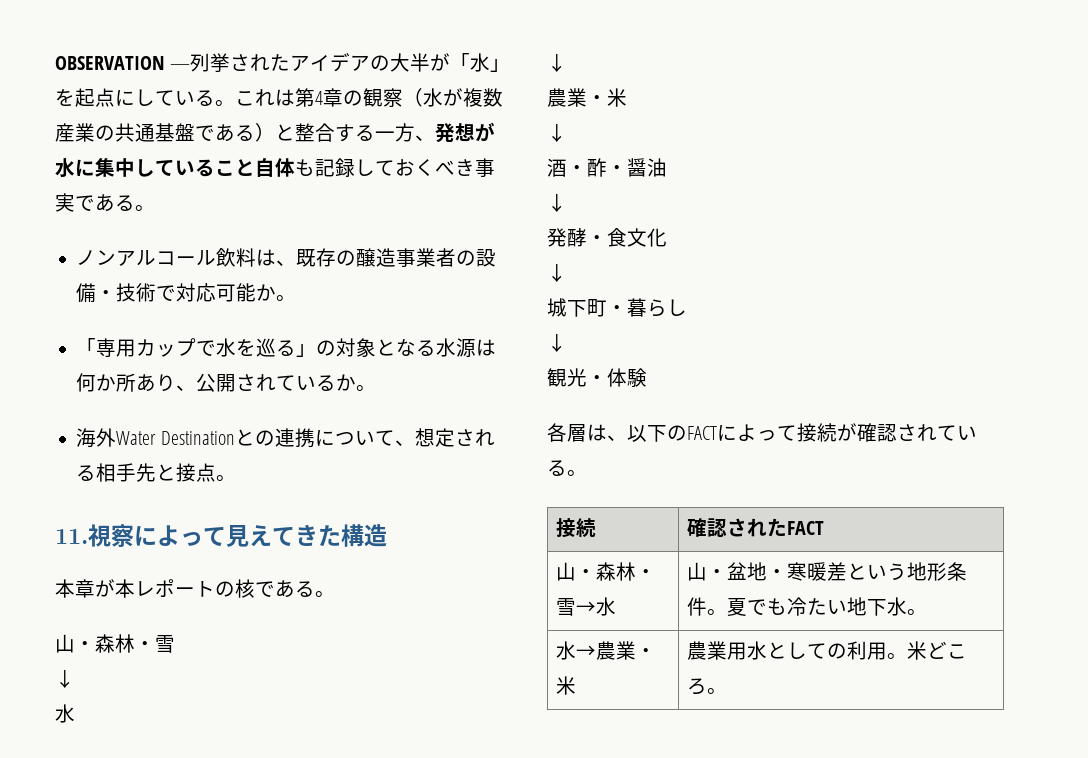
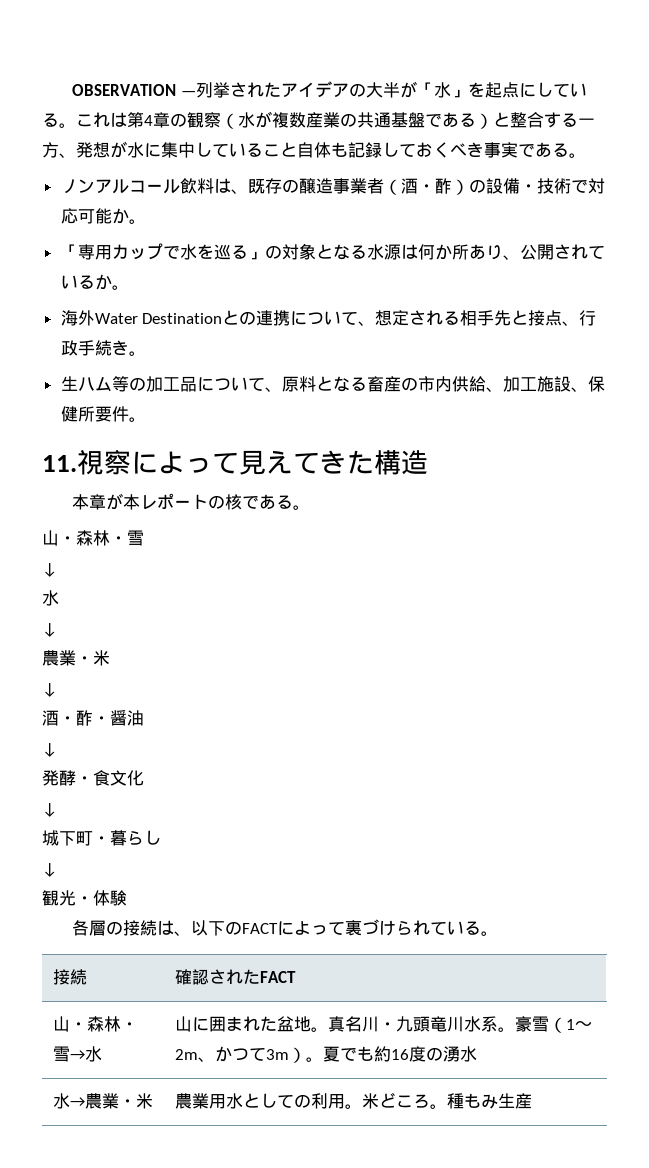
- ノンアルコール飲料は、既存の醸造事業者の設備・技術で対応可能か。
+ ノンアルコール飲料は、既存の醸造事業者（酒・酢）の設備・技術で対応可能か。
- 海外Water Destinationとの連携について、想定される相手先と接点。
+ 海外Water Destinationとの連携について、想定される相手先と接点、行政手続き。
+ 生ハム等の加工品について、原料となる畜産の市内供給、加工施設、保健所要件。
- 各層は、以下のFACTによって接続が確認されている。
+ 各層の接続は、以下のFACTによって裏づけられている。
- 山・森林・雪→水 | 山・盆地・寒暖差という地形条件。夏でも冷たい地下水。
+ 山・森林・雪→水 | 山に囲まれた盆地。真名川・九頭竜川水系。豪雪（1〜2m、かつて3m）。夏でも約16度の湧水
- 水→農業・米 | 農業用水としての利用。米どころ。
+ 水→農業・米 | 農業用水としての利用。米どころ。種もみ生産

